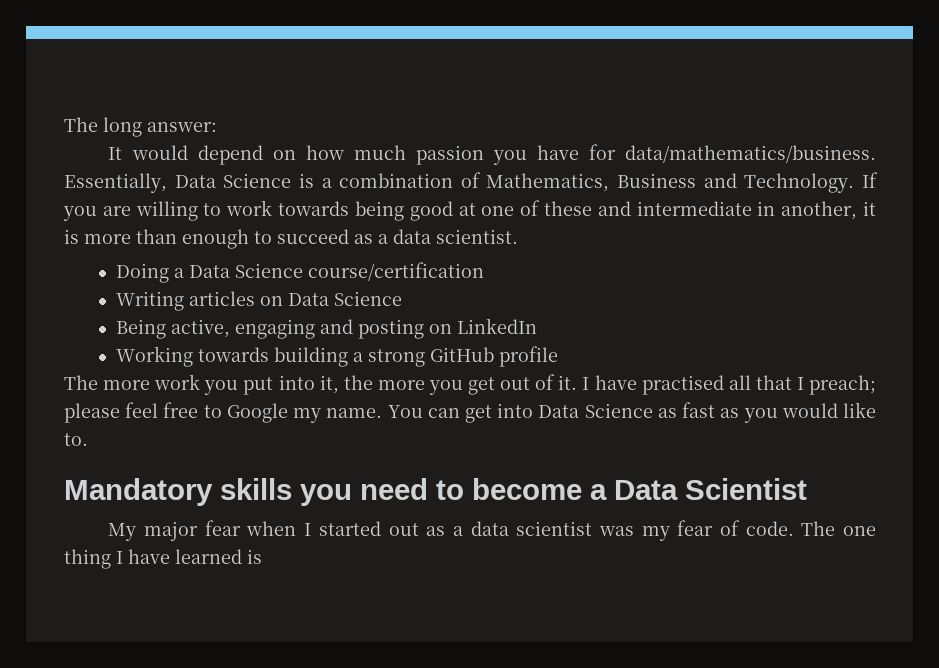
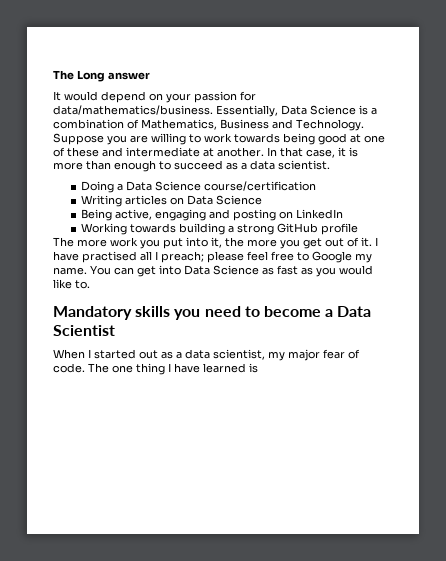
- The long answer:
+ The Long answer
- It would depend on how much passion you have for data/mathematics/business.
+ It would depend on your passion for data/mathematics/business.
- If you are willing to work towards being good at one of these and intermediate in another, it is more than enough to succeed as a data scientist.
+ Suppose you are willing to work towards being good at one of these and intermediate at another. In that case, it is more than enough to succeed as a data scientist.
- I have practised all that I preach; please feel free to Google my name.
+ I have practised all I preach; please feel free to Google my name.
- My major fear when I started out as a data scientist was my fear of code.
+ When I started out as a data scientist, my major fear of code.

